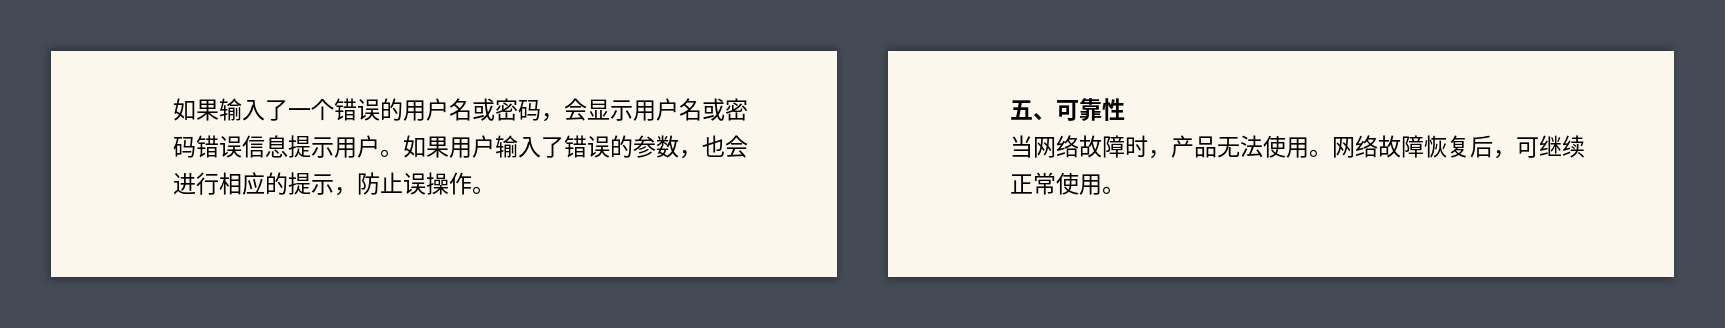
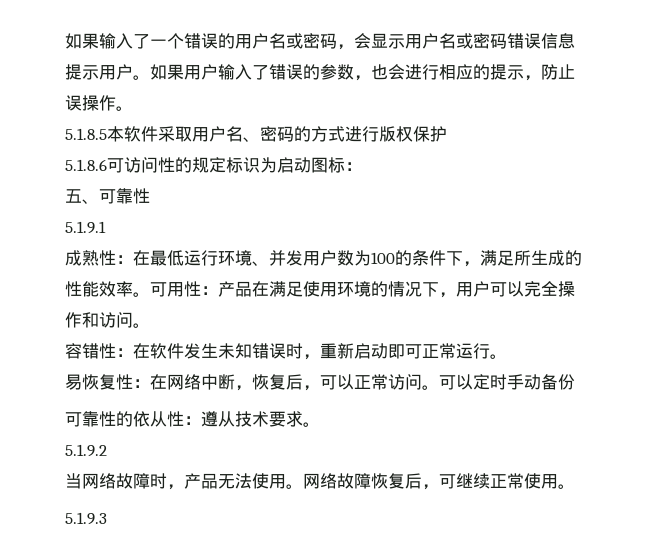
+ 5.1.8.5本软件采取用户名、密码的方式进行版权保护
+ 5.1.8.6可访问性的规定标识为启动图标：
  五、可靠性
+ 5.1.9.1
+ 成熟性：在最低运行环境、并发用户数为100的条件下，满足所生成的性能效率。可用性：产品在满足使用环境的情况下，用户可以完全操作和访问。
+ 容错性：在软件发生未知错误时，重新启动即可正常运行。
+ 易恢复性：在网络中断，恢复后，可以正常访问。可以定时手动备份
+ 可靠性的依从性：遵从技术要求。
+ 5.1.9.2
+ 5.1.9.3

